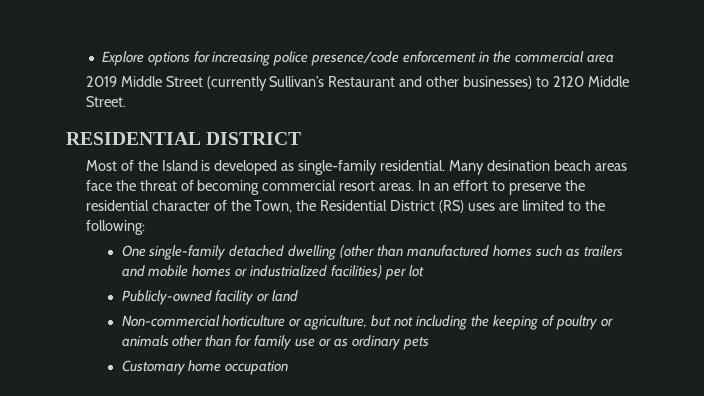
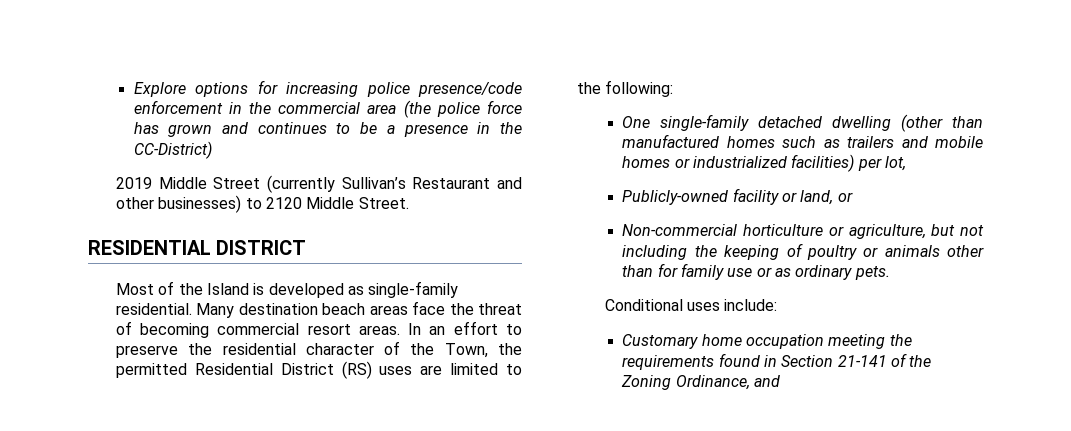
- Explore options for increasing police presence/code enforcement in the commercial area
+ Explore options for increasing police presence/code enforcement in the commercial area (the police force has grown and continues to be a presence in the CC-District)
- Many desination beach areas face the threat of becoming commercial resort areas.
+ Many destination beach areas face the threat of becoming commercial resort areas.
- In an effort to preserve the residential character of the Town, the Residential District (RS) uses are limited to the following:
+ In an effort to preserve the residential character of the Town, the permitted Residential District (RS) uses are limited to the following:
- One single-family detached dwelling (other than manufactured homes such as trailers and mobile homes or industrialized facilities) per lot
+ One single-family detached dwelling (other than manufactured homes such as trailers and mobile homes or industrialized facilities) per lot,
- Publicly-owned facility or land
+ Publicly-owned facility or land, or
- Non-commercial horticulture or agriculture, but not including the keeping of poultry or animals other than for family use or as ordinary pets
+ Non-commercial horticulture or agriculture, but not including the keeping of poultry or animals other than for family use or as ordinary pets.
+ Conditional uses include:
- Customary home occupation
+ Customary home occupation meeting the requirements found in Section 21-141 of the Zoning Ordinance, and

